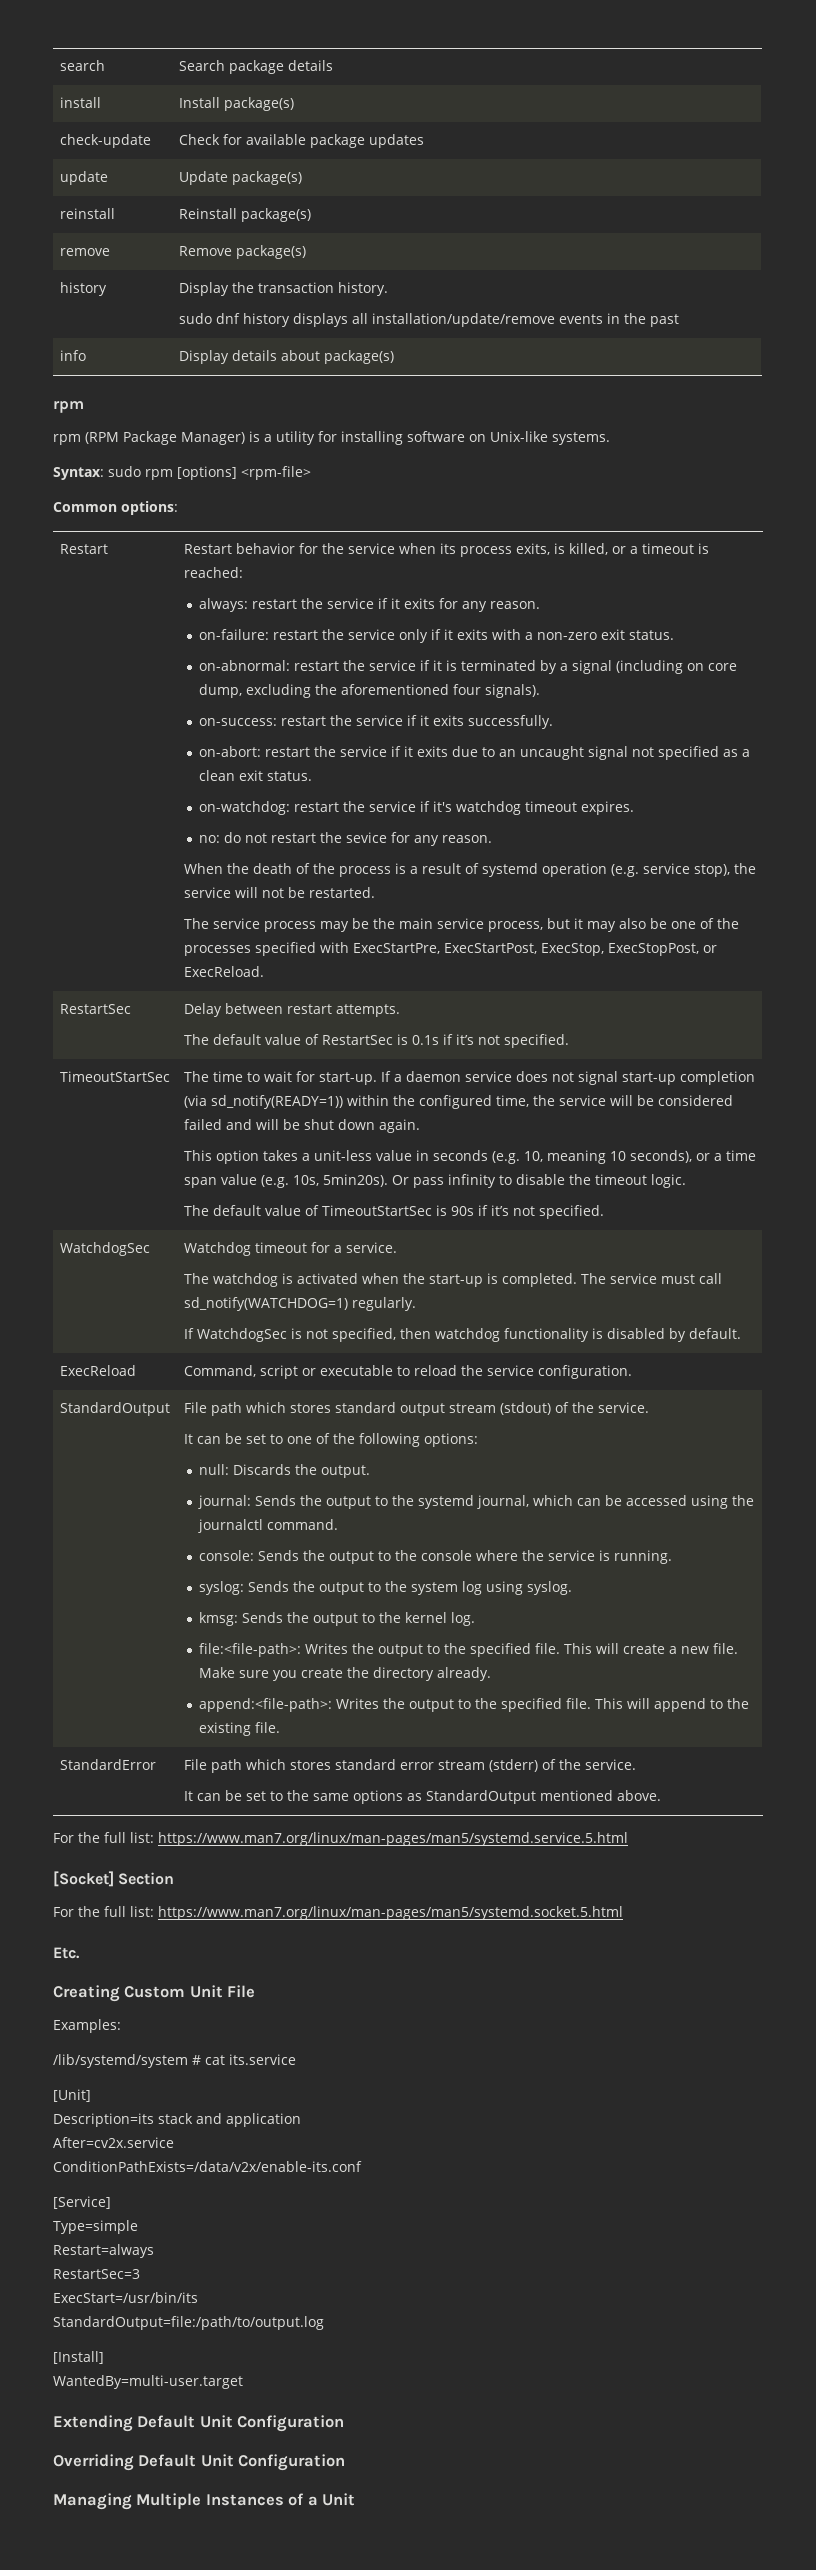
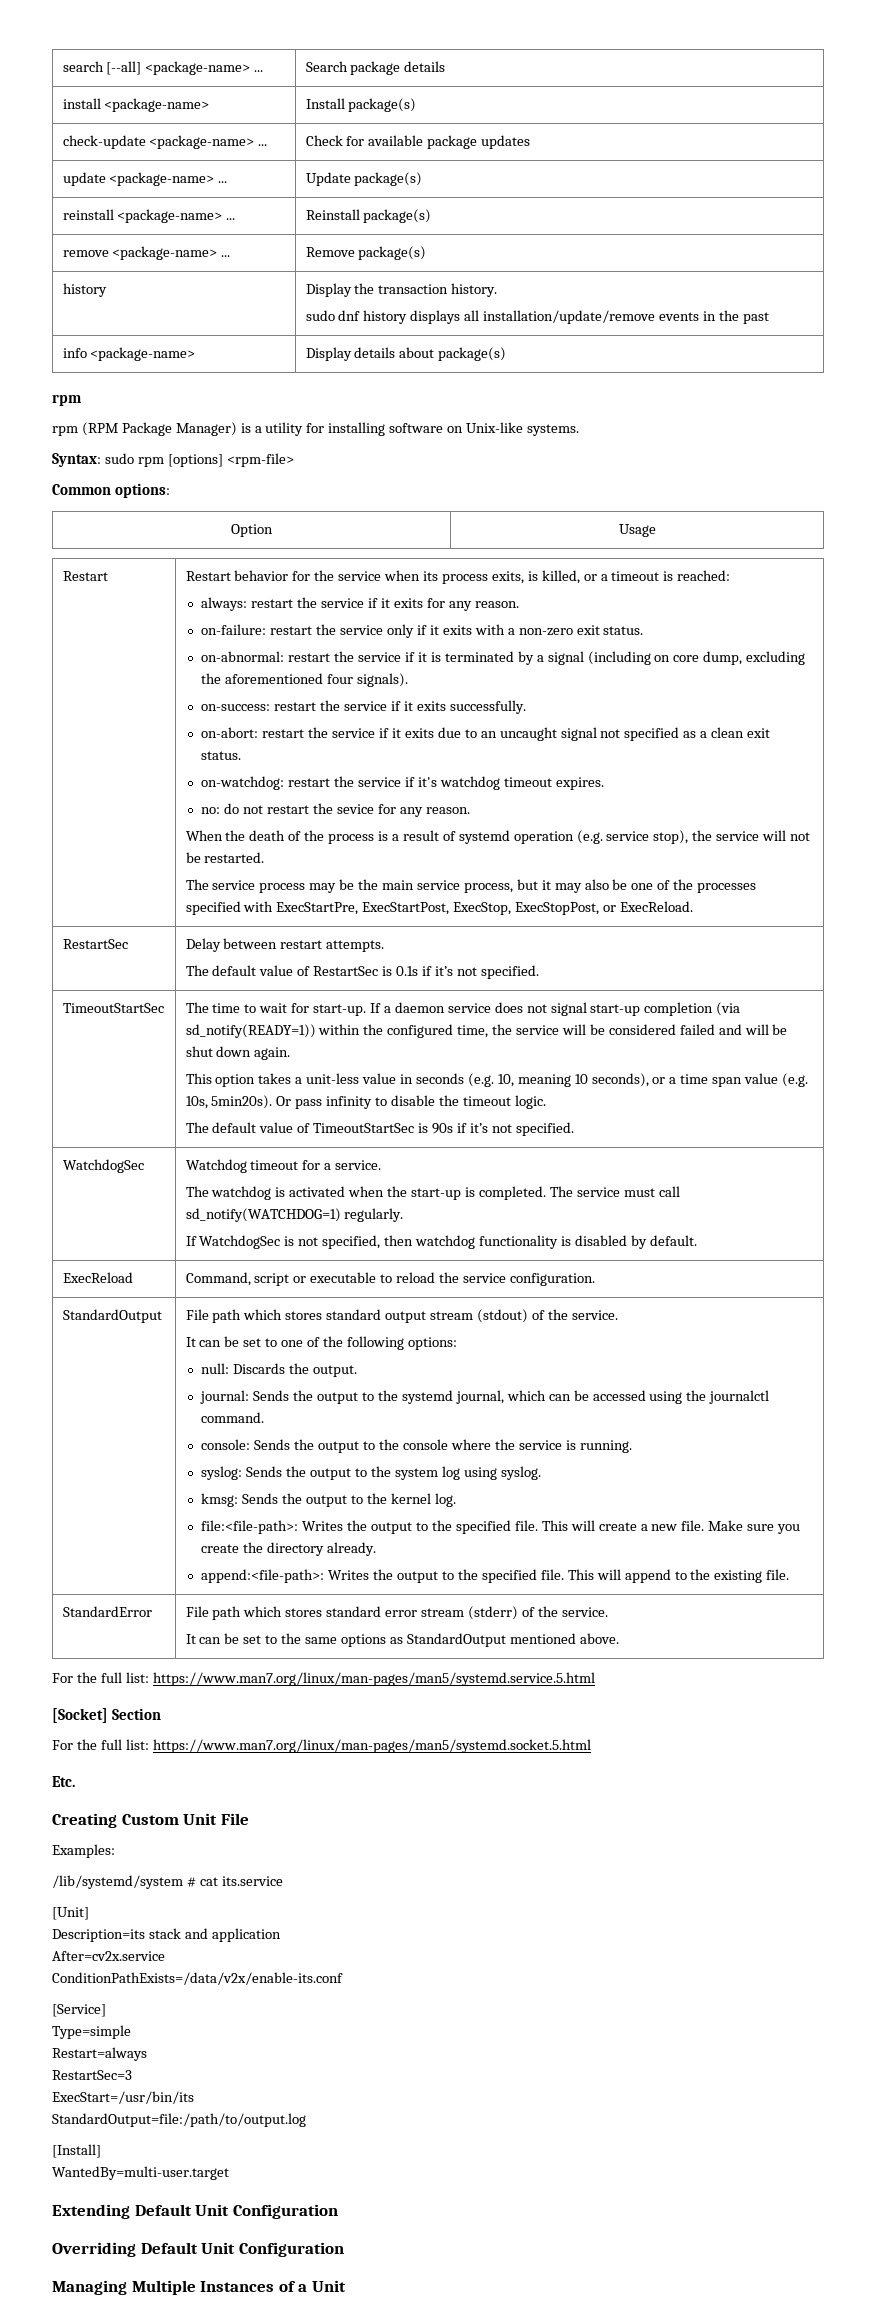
- search | Search package details
+ search [--all] <package-name> ... | Search package details
- install | Install package(s)
+ install <package-name> | Install package(s)
- check-update | Check for available package updates
+ check-update <package-name> ... | Check for available package updates
- update | Update package(s)
+ update <package-name> ... | Update package(s)
- reinstall | Reinstall package(s)
+ reinstall <package-name> ... | Reinstall package(s)
- remove | Remove package(s)
+ remove <package-name> ... | Remove package(s)
- info | Display details about package(s)
+ info <package-name> | Display details about package(s)
+ Option | Usage

